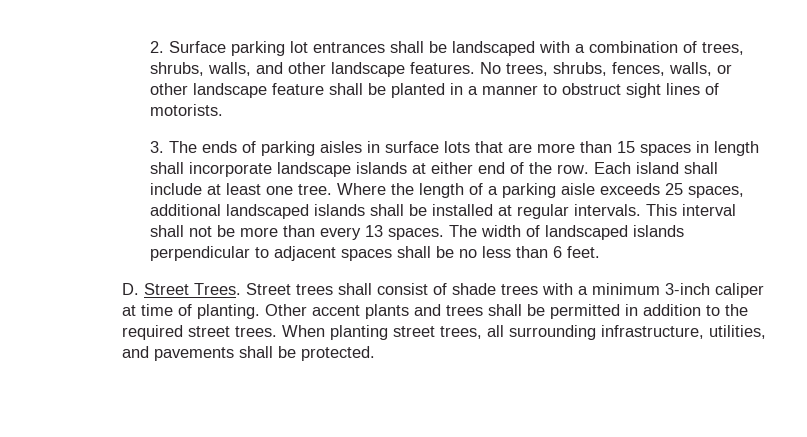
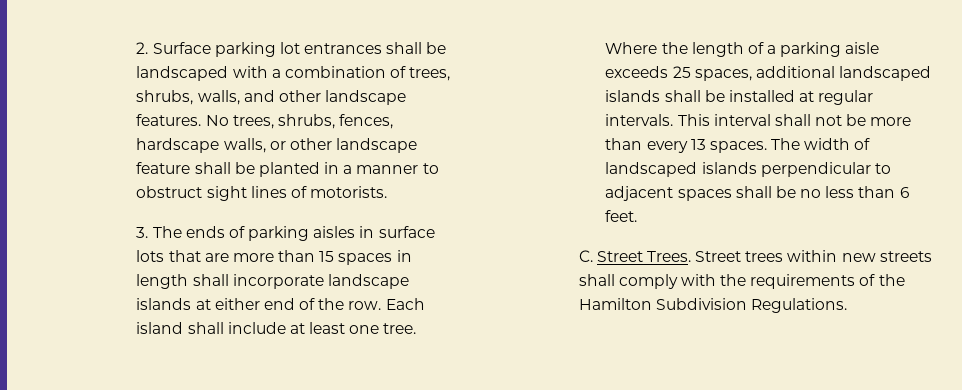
- No trees, shrubs, fences, walls, or other landscape feature shall be planted in a manner to obstruct sight lines of motorists.
+ No trees, shrubs, fences, hardscape walls, or other landscape feature shall be planted in a manner to obstruct sight lines of motorists.
- D. Street Trees.
+ C. Street Trees.
- Street trees shall consist of shade trees with a minimum 3-inch caliper at time of planting. Other accent plants and trees shall be permitted in addition to the required street trees. When planting street trees, all surrounding infrastructure, utilities, and pavements shall be protected.
+ Street trees within new streets shall comply with the requirements of the Hamilton Subdivision Regulations.

